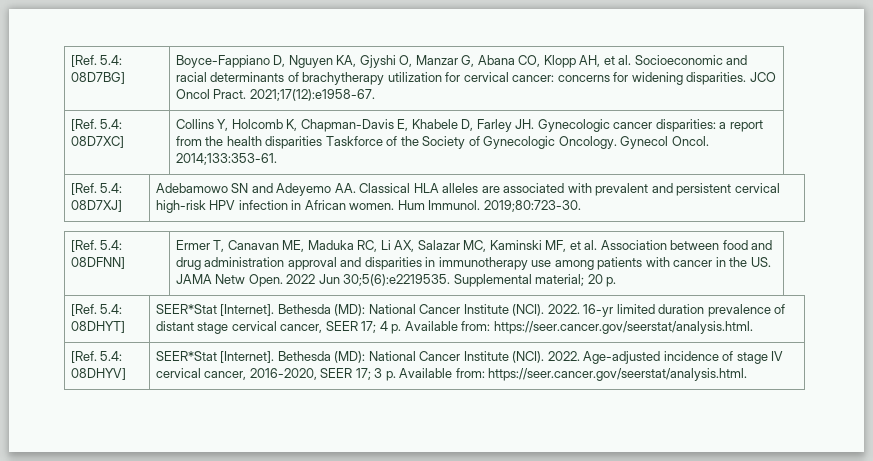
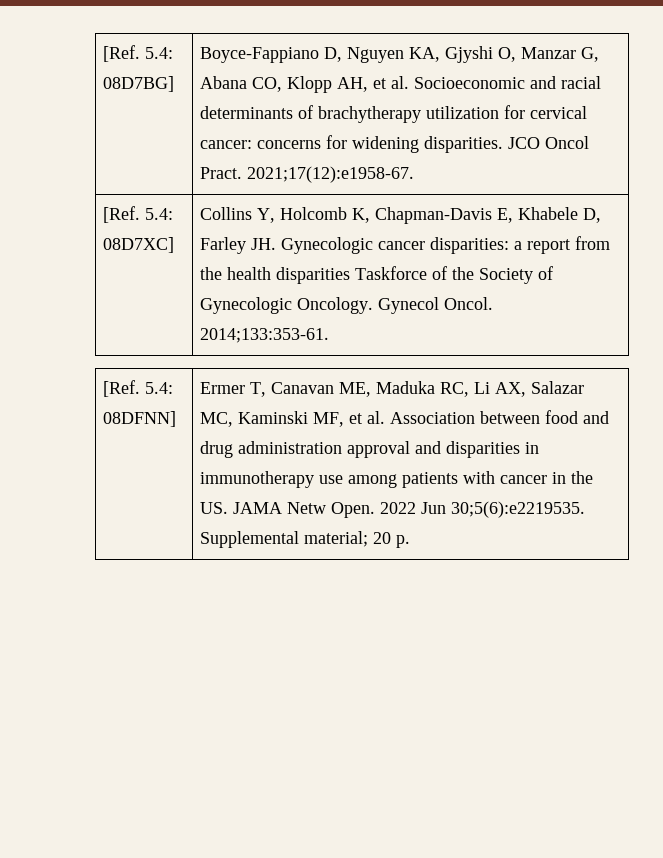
- [Ref. 5.4: 08D7XJ] | Adebamowo SN and Adeyemo AA. Classical HLA alleles are associated with prevalent and persistent cervical high-risk HPV infection in African women. Hum Immunol. 2019;80:723-30.
- [Ref. 5.4: 08DHYT] | SEER*Stat [Internet]. Bethesda (MD): National Cancer Institute (NCI). 2022. 16-yr limited duration prevalence of distant stage cervical cancer, SEER 17; 4 p. Available from: https://seer.cancer.gov/seerstat/analysis.html.
- [Ref. 5.4: 08DHYV] | SEER*Stat [Internet]. Bethesda (MD): National Cancer Institute (NCI). 2022. Age-adjusted incidence of stage IV cervical cancer, 2016-2020, SEER 17; 3 p. Available from: https://seer.cancer.gov/seerstat/analysis.html.

